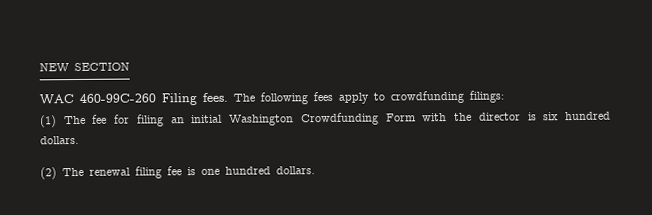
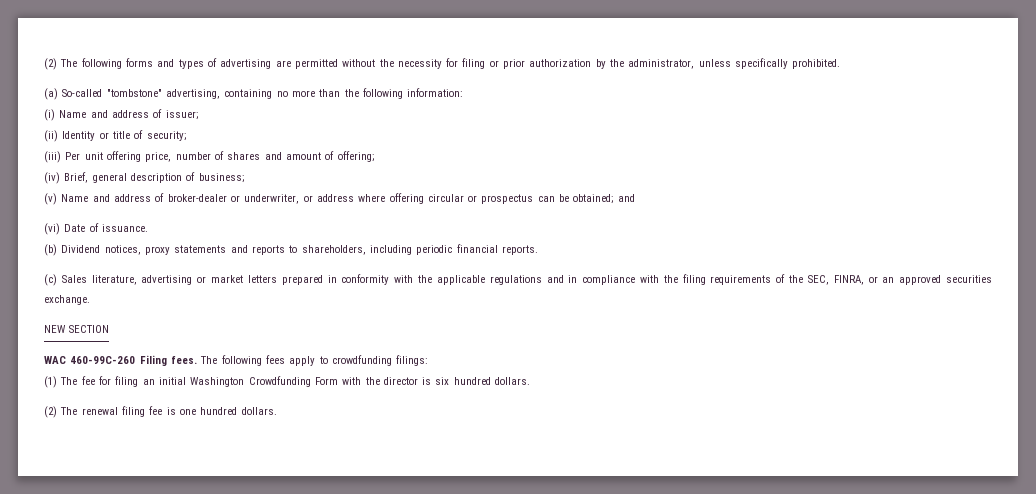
+ (2) The following forms and types of advertising are permitted without the necessity for filing or prior authorization by the administrator, unless specifically prohibited.
+ (a) So-called "tombstone" advertising, containing no more than the following information:
+ (i) Name and address of issuer;
+ (ii) Identity or title of security;
+ (iii) Per unit offering price, number of shares and amount of offering;
+ (iv) Brief, general description of business;
+ (v) Name and address of broker-dealer or underwriter, or address where offering circular or prospectus can be obtained; and
+ (vi) Date of issuance.
+ (b) Dividend notices, proxy statements and reports to shareholders, including periodic financial reports.
+ (c) Sales literature, advertising or market letters prepared in conformity with the applicable regulations and in compliance with the filing requirements of the SEC, FINRA, or an approved securities exchange.

